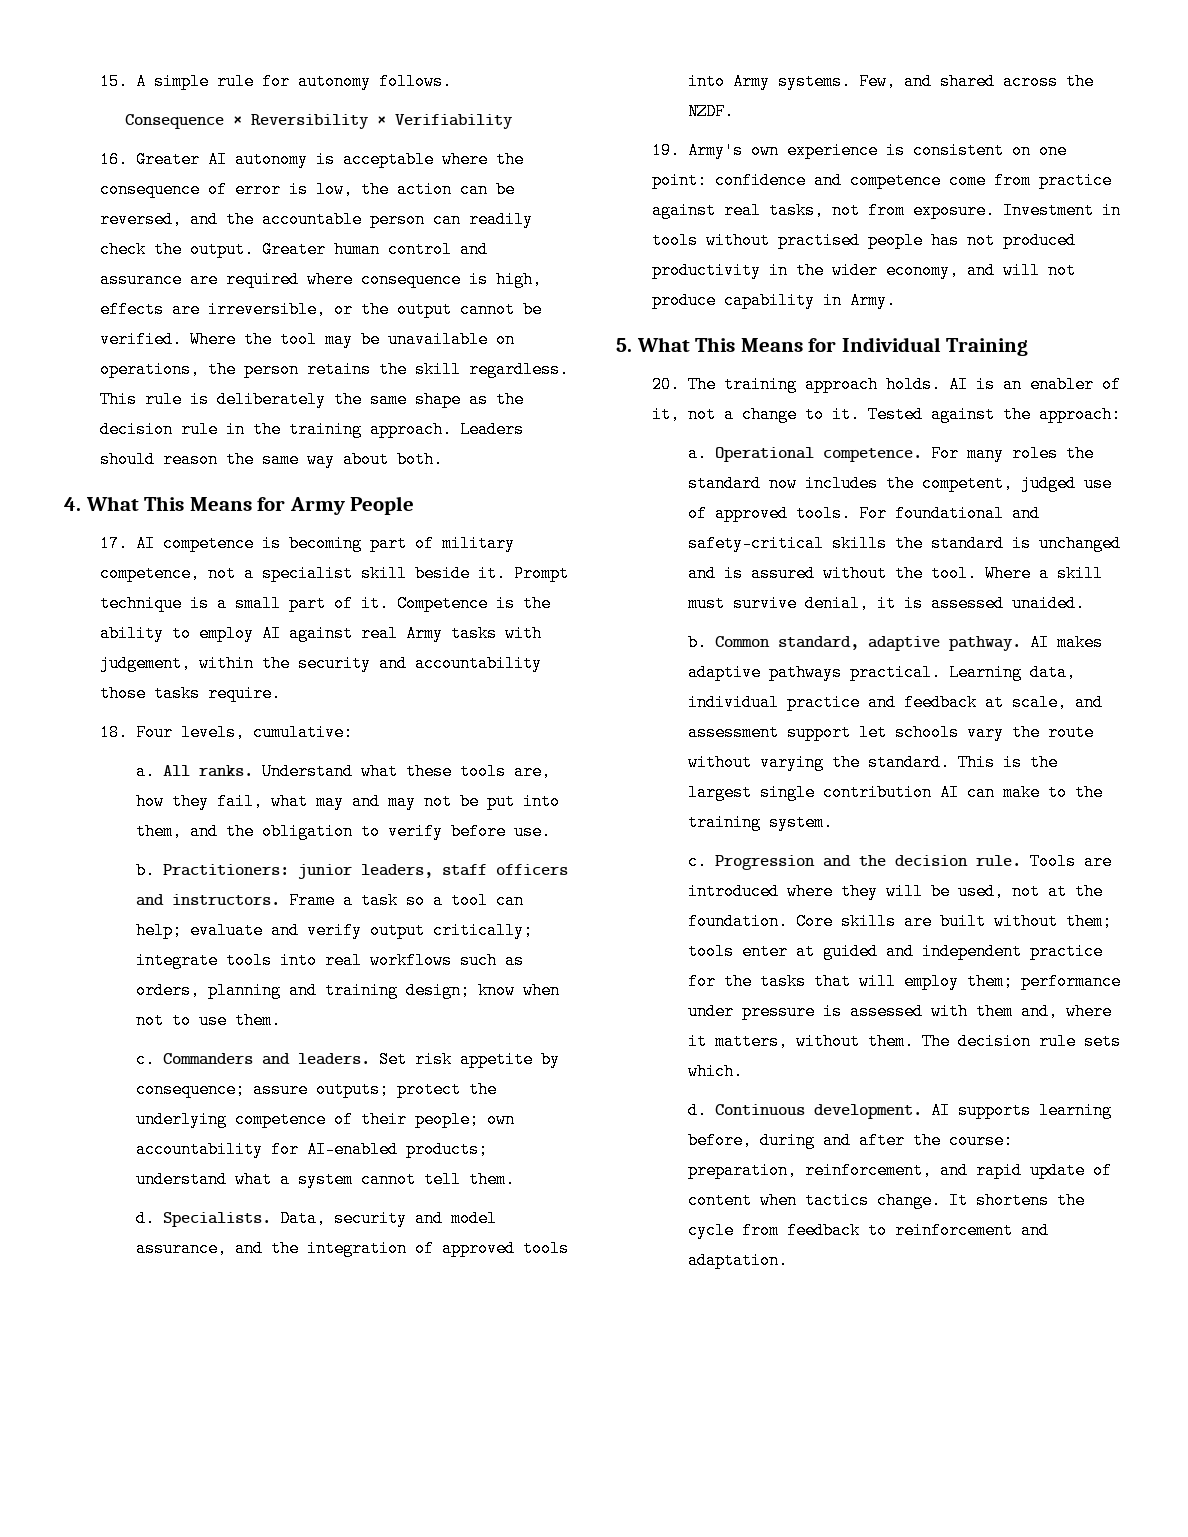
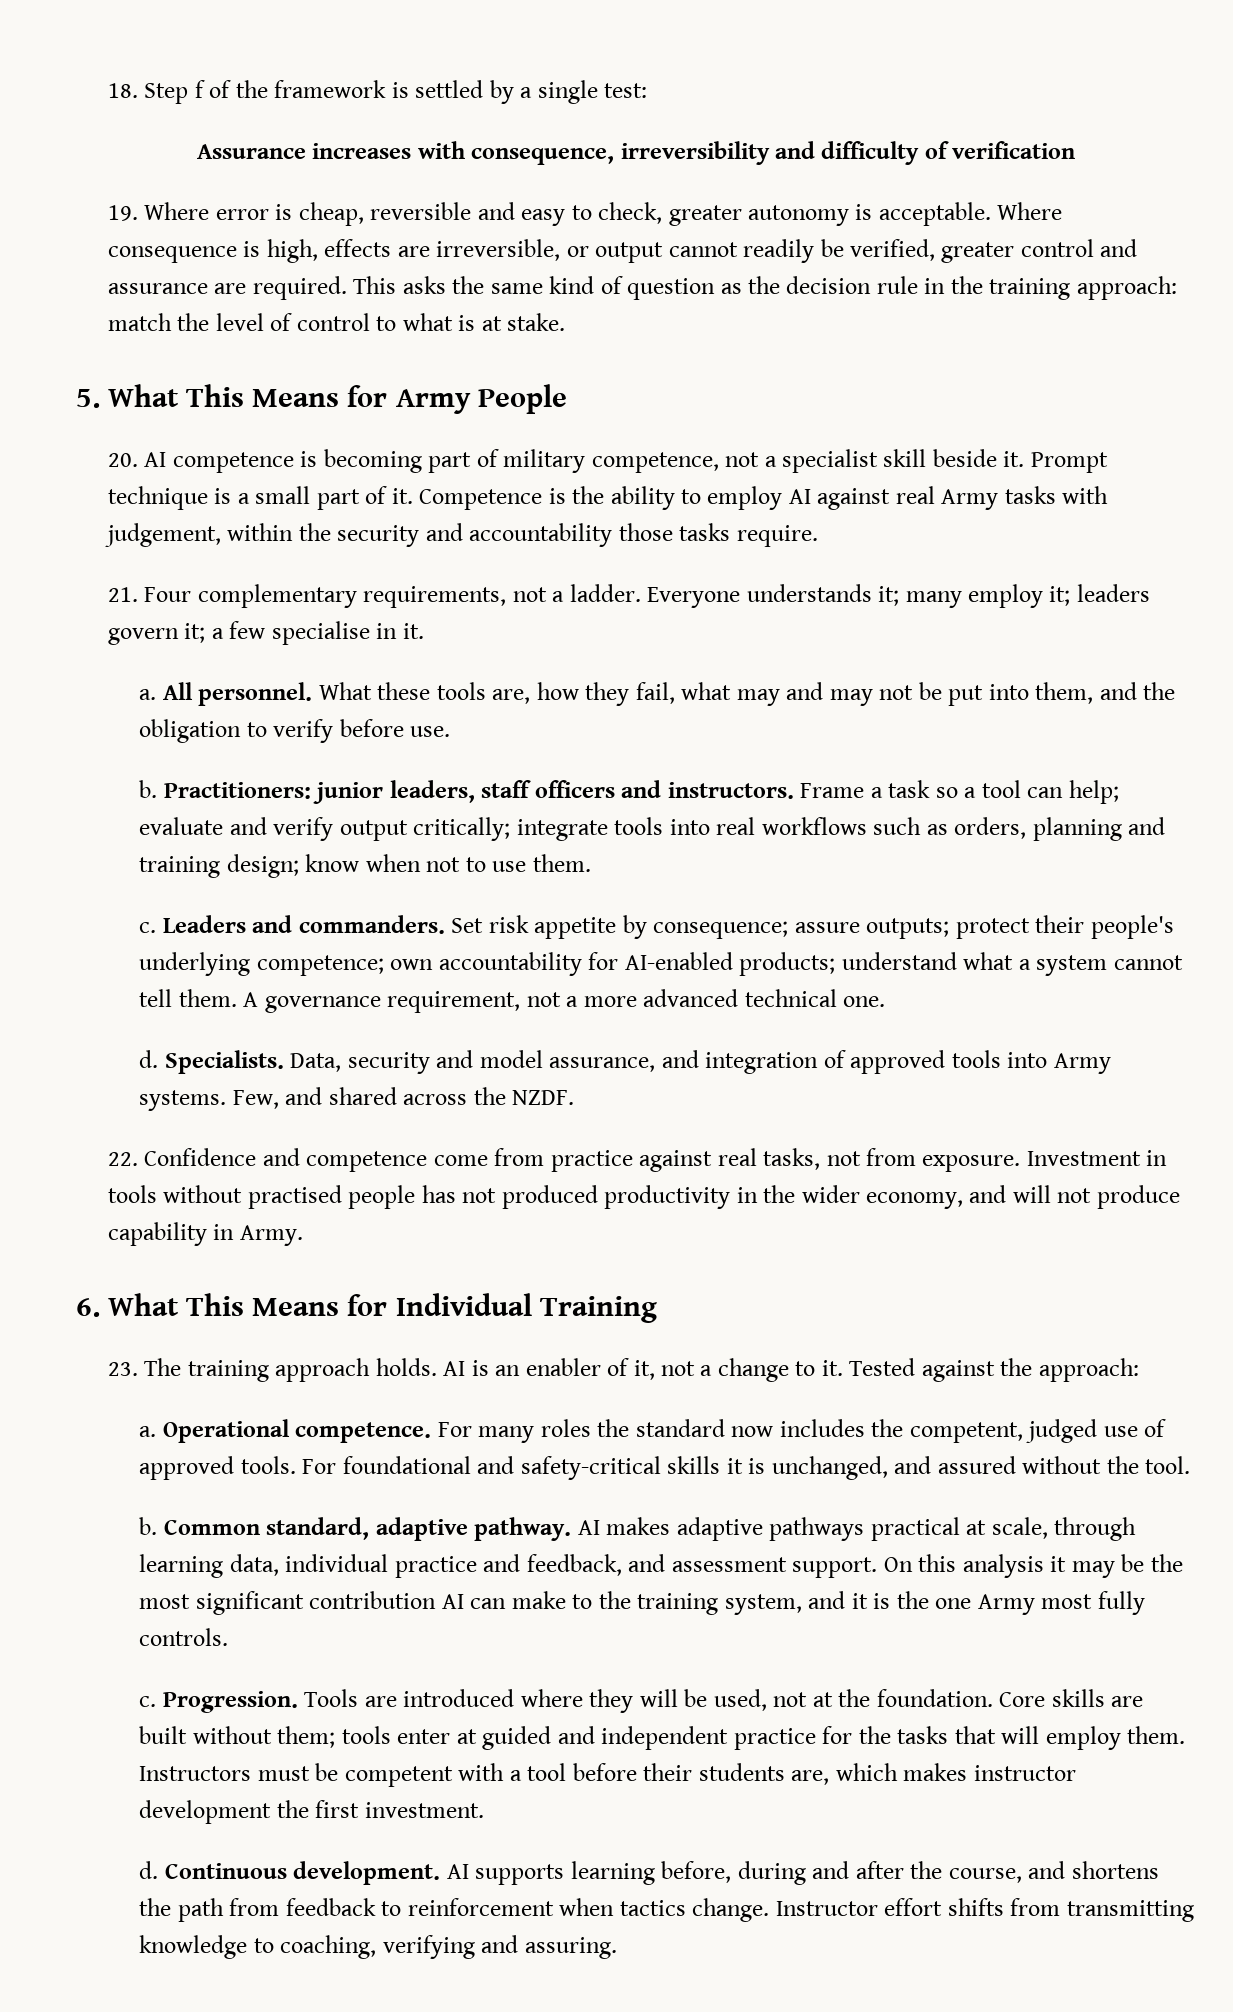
- 15. A simple rule for autonomy follows.
- Consequence × Reversibility × Verifiability
- 16. Greater AI autonomy is acceptable where the consequence of error is low, the action can be reversed, and the accountable person can readily check the output. Greater human control and assurance are required where consequence is high, effects are irreversible, or the output cannot be verified. Where the tool may be unavailable on operations, the person retains the skill regardless. This rule is deliberately the same shape as the decision rule in the training approach. Leaders should reason the same way about both.
- 4. What This Means for Army People
+ 18. Step f of the framework is settled by a single test:
+ Assurance increases with consequence, irreversibility and difficulty of verification
+ 19. Where error is cheap, reversible and easy to check, greater autonomy is acceptable. Where consequence is high, effects are irreversible, or output cannot readily be verified, greater control and assurance are required. This asks the same kind of question as the decision rule in the training approach: match the level of control to what is at stake.
+ 5. What This Means for Army People
- 17. AI competence is becoming part of military competence, not a specialist skill beside it.
+ 20. AI competence is becoming part of military competence, not a specialist skill beside it.
- 18. Four levels, cumulative:
+ 21. Four complementary requirements, not a ladder. Everyone understands it; many employ it; leaders govern it; a few specialise in it.
- All ranks. Understand what these tools are, how they fail, what may and may not be put into them, and the obligation to verify before use.
+ All personnel. What these tools are, how they fail, what may and may not be put into them, and the obligation to verify before use.
- Commanders and leaders.
+ Leaders and commanders.
- Set risk appetite by consequence; assure outputs; protect the underlying competence of their people; own accountability for AI-enabled products; understand what a system cannot tell them.
+ Set risk appetite by consequence; assure outputs; protect their people's underlying competence; own accountability for AI-enabled products; understand what a system cannot tell them. A governance requirement, not a more advanced technical one.
- Data, security and model assurance, and the integration of approved tools into Army systems.
+ Data, security and model assurance, and integration of approved tools into Army systems.
- 19. Army's own experience is consistent on one point: confidence and competence come from practice against real tasks, not from exposure.
+ 22. Confidence and competence come from practice against real tasks, not from exposure.
- 5. What This Means for Individual Training
+ 6. What This Means for Individual Training
- 20. The training approach holds.
+ 23. The training approach holds.
- For foundational and safety-critical skills the standard is unchanged and is assured without the tool. Where a skill must survive denial, it is assessed unaided.
+ For foundational and safety-critical skills it is unchanged, and assured without the tool.
- AI makes adaptive pathways practical. Learning data, individual practice and feedback at scale, and assessment support let schools vary the route without varying the standard. This is the largest single contribution AI can make to the training system.
- c. Progression and the decision rule.
+ AI makes adaptive pathways practical at scale, through learning data, individual practice and feedback, and assessment support. On this analysis it may be the most significant contribution AI can make to the training system, and it is the one Army most fully controls.
+ c. Progression.
- Core skills are built without them; tools enter at guided and independent practice for the tasks that will employ them; performance under pressure is assessed with them and, where it matters, without them. The decision rule sets which.
+ Core skills are built without them; tools enter at guided and independent practice for the tasks that will employ them. Instructors must be competent with a tool before their students are, which makes instructor development the first investment.
- AI supports learning before, during and after the course: preparation, reinforcement, and rapid update of content when tactics change. It shortens the cycle from feedback to reinforcement and adaptation.
+ AI supports learning before, during and after the course, and shortens the path from feedback to reinforcement when tactics change. Instructor effort shifts from transmitting knowledge to coaching, verifying and assuring.

